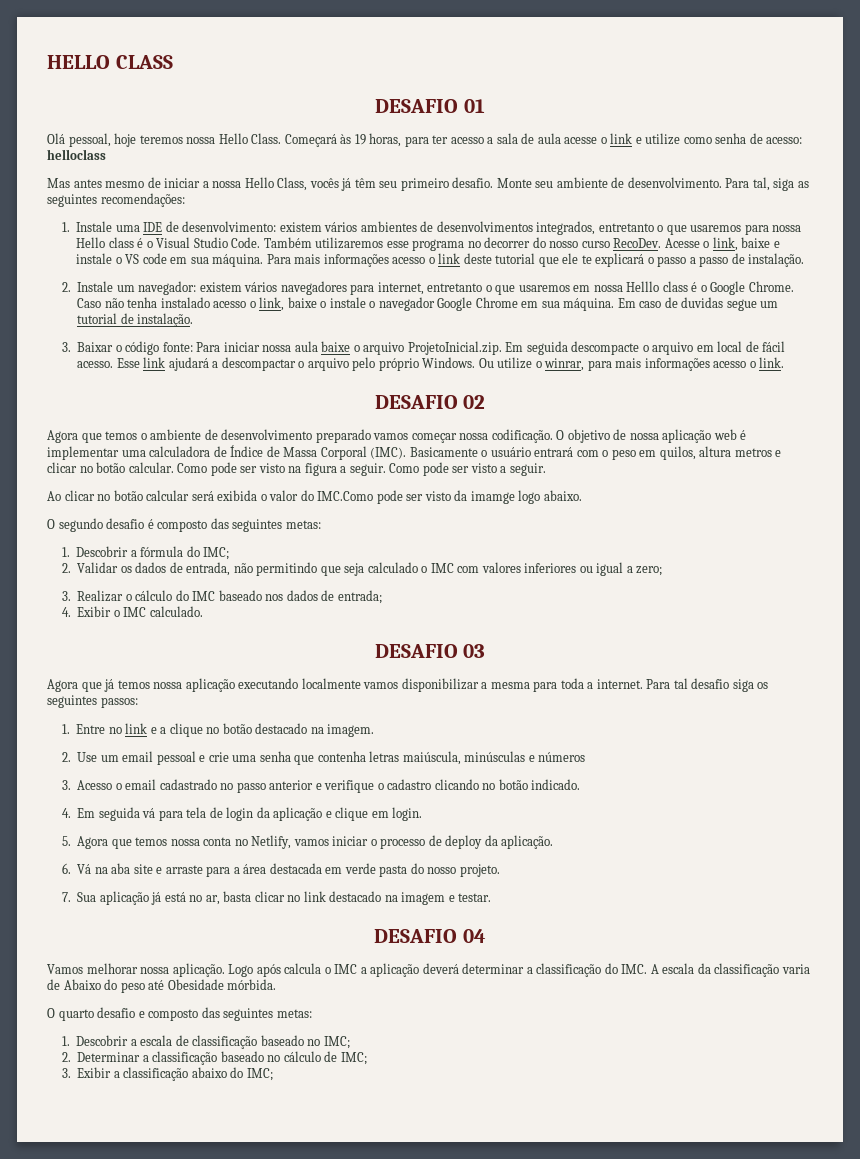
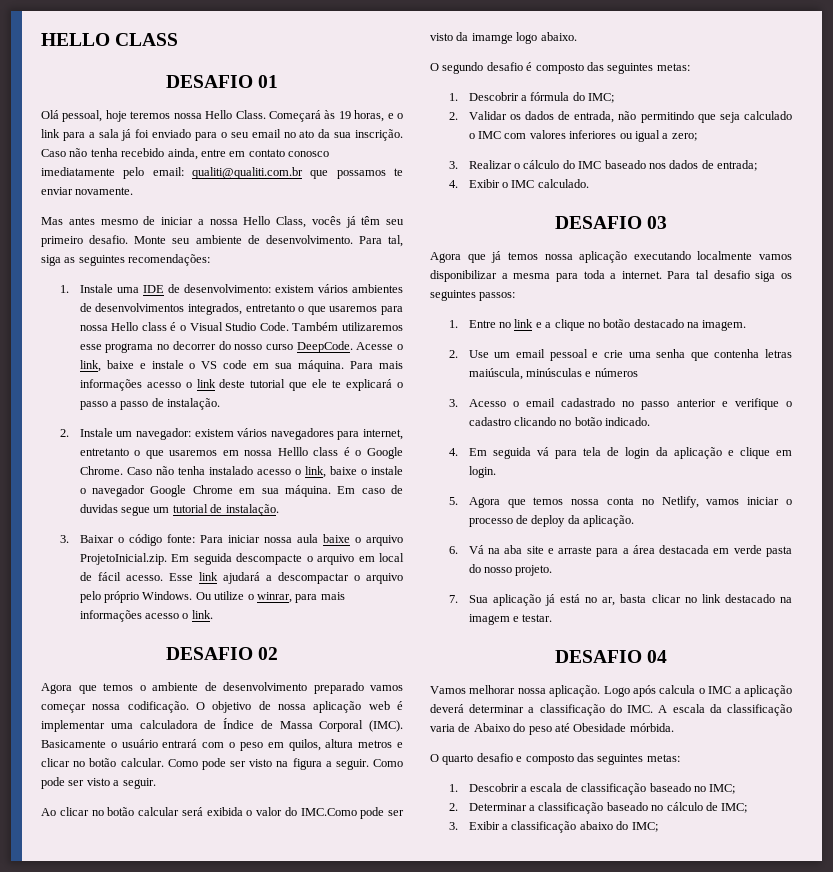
- Começará às 19 horas, para ter acesso a sala de aula acesse o link e utilize como senha de acesso: helloclass
+ Começará às 19 horas, e o link para a sala já foi enviado para o seu email no ato da sua inscrição. Caso não tenha recebido ainda, entre em contato conosco imediatamente pelo email: qualiti@qualiti.com.br que possamos te enviar novamente.
- Também utilizaremos esse programa no decorrer do nosso curso RecoDev.
+ Também utilizaremos esse programa no decorrer do nosso curso DeepCode.

